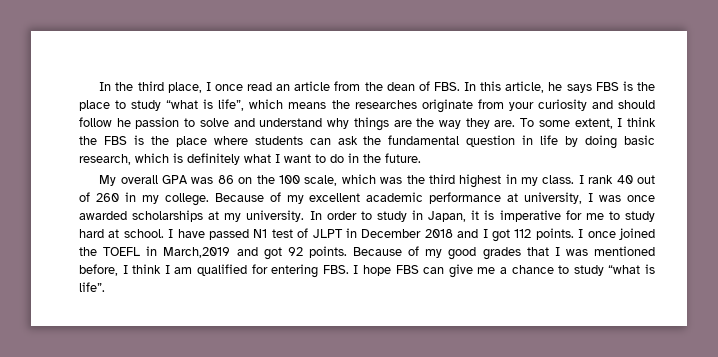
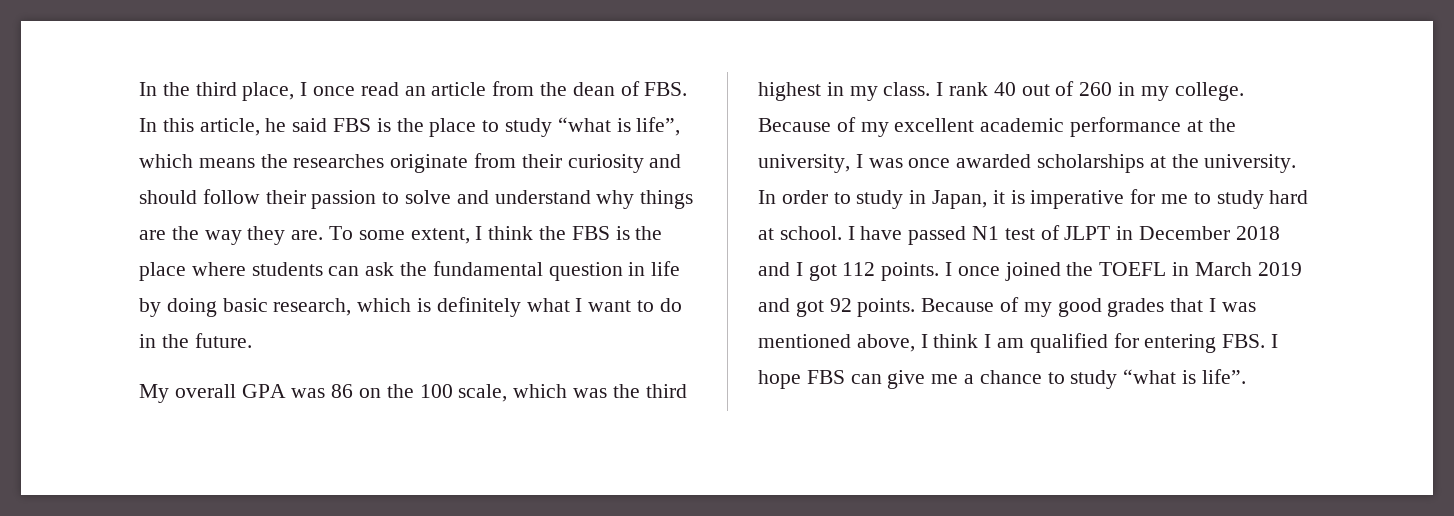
- In the third place, I once read an article from the dean of FBS. In this article, he says FBS is the place to study “what is life”, which means the researches originate from your curiosity and should follow he passion to solve and understand why things are the way they are.
+ In the third place, I once read an article from the dean of FBS. In this article, he said FBS is the place to study “what is life”, which means the researches originate from their curiosity and should follow their passion to solve and understand why things are the way they are.
- Because of my excellent academic performance at university, I was once awarded scholarships at my university.
+ Because of my excellent academic performance at the university, I was once awarded scholarships at the university.
- I once joined the TOEFL in March,2019 and got 92 points.
+ I once joined the TOEFL in March 2019 and got 92 points.
- Because of my good grades that I was mentioned before, I think I am qualified for entering FBS. I hope FBS can give me a chance to study “what is life”.
+ Because of my good grades that I was mentioned above, I think I am qualified for entering FBS. I hope FBS can give me a chance to study “what is life”.

